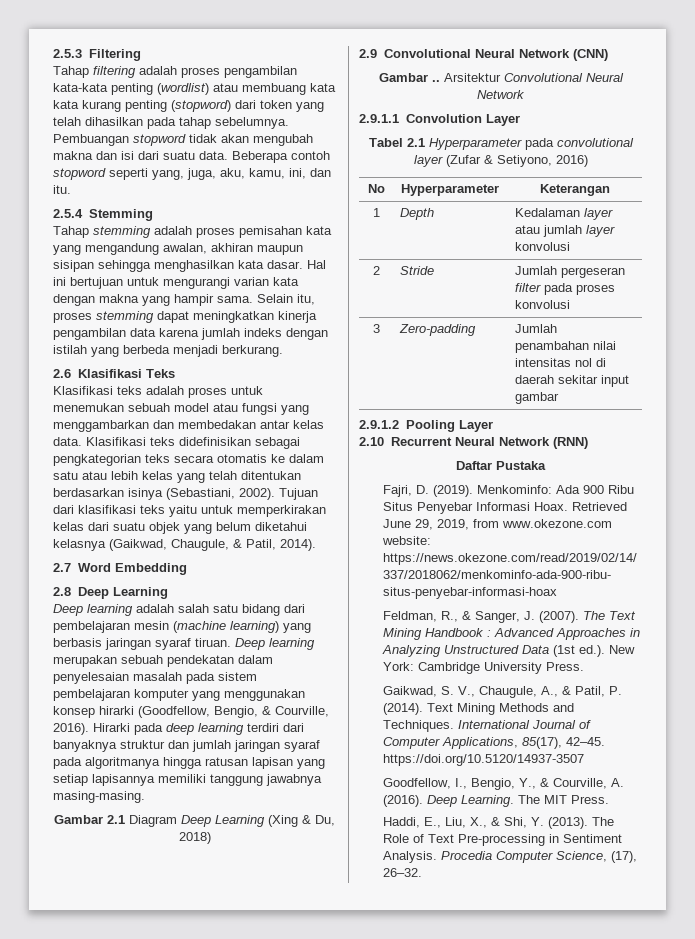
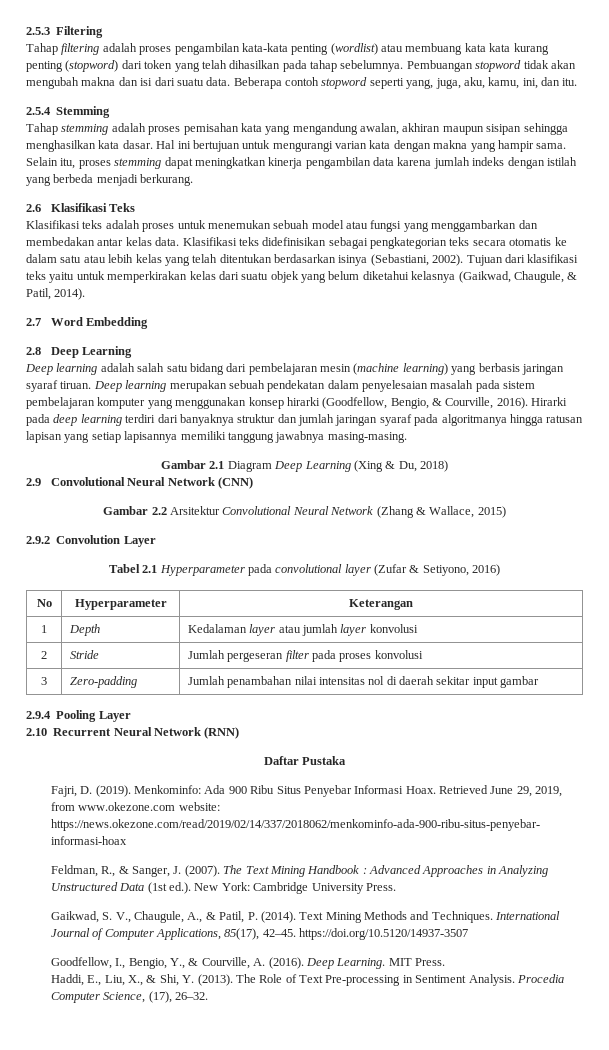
- Gambar .. Arsitektur Convolutional Neural Network
- 2.9.1.1 Convolution Layer
+ Gambar 2.2 Arsitektur Convolutional Neural Network (Zhang & Wallace, 2015)
+ 2.9.2 Convolution Layer
- 2.9.1.2 Pooling Layer
+ 2.9.4 Pooling Layer
- The MIT Press.
+ MIT Press.

